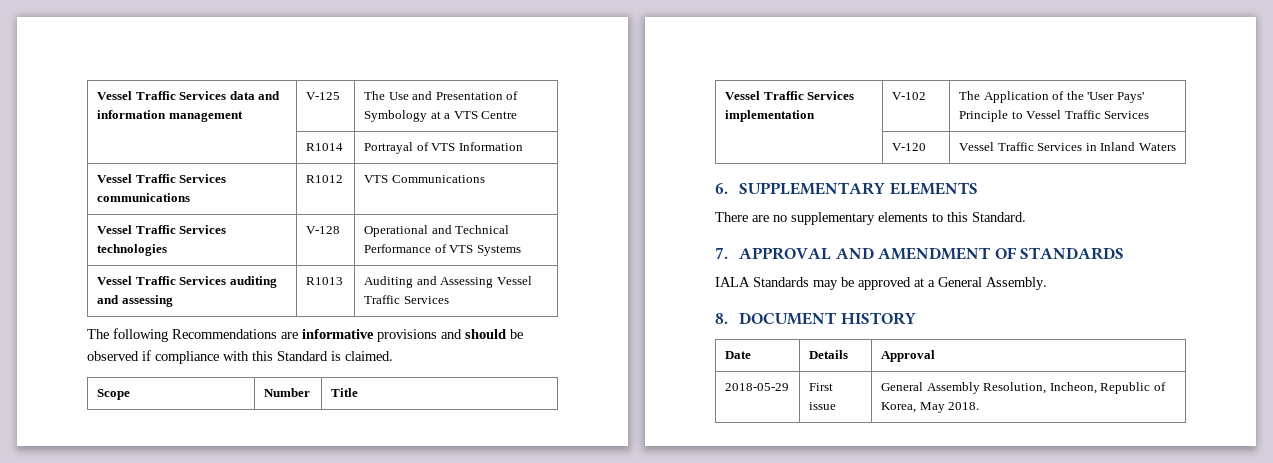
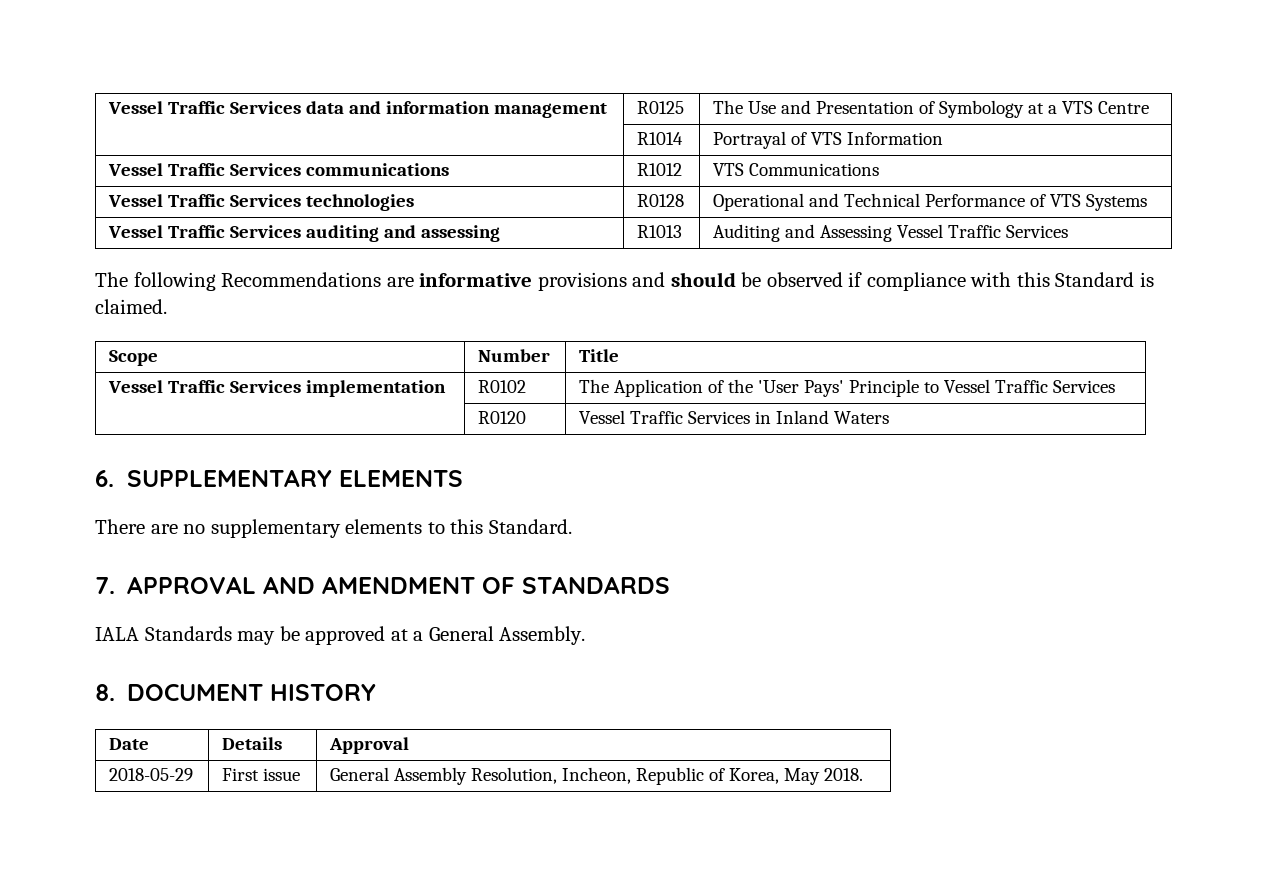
- Vessel Traffic Services data and information management | V-125 | The Use and Presentation of Symbology at a VTS Centre
+ Vessel Traffic Services data and information management | R0125 | The Use and Presentation of Symbology at a VTS Centre
- Vessel Traffic Services technologies | V-128 | Operational and Technical Performance of VTS Systems
+ Vessel Traffic Services technologies | R0128 | Operational and Technical Performance of VTS Systems
- Vessel Traffic Services implementation | V-102 | The Application of the 'User Pays' Principle to Vessel Traffic Services
+ Vessel Traffic Services implementation | R0102 | The Application of the 'User Pays' Principle to Vessel Traffic Services
- | V-120 | Vessel Traffic Services in Inland Waters
+ | R0120 | Vessel Traffic Services in Inland Waters

